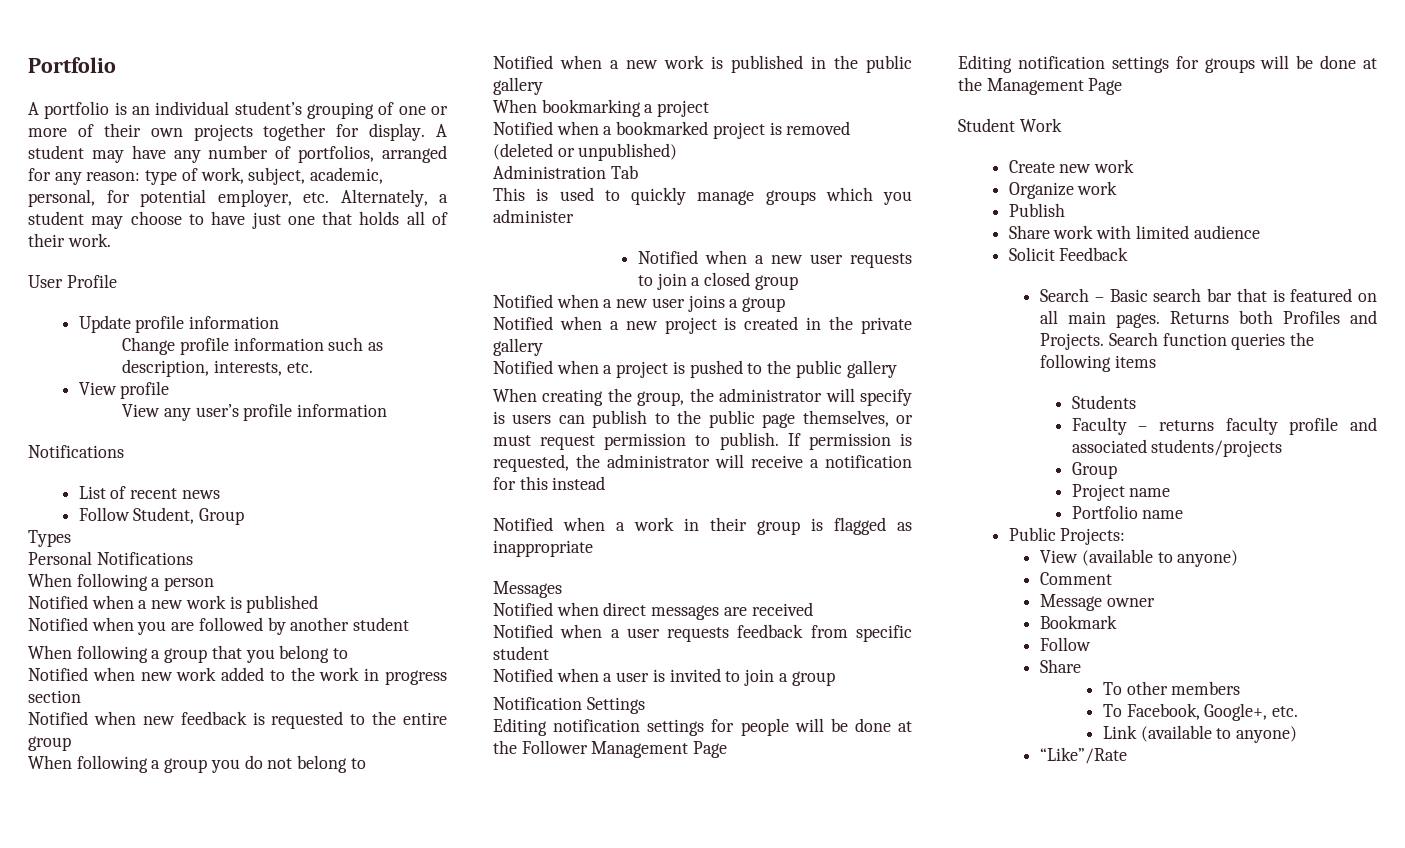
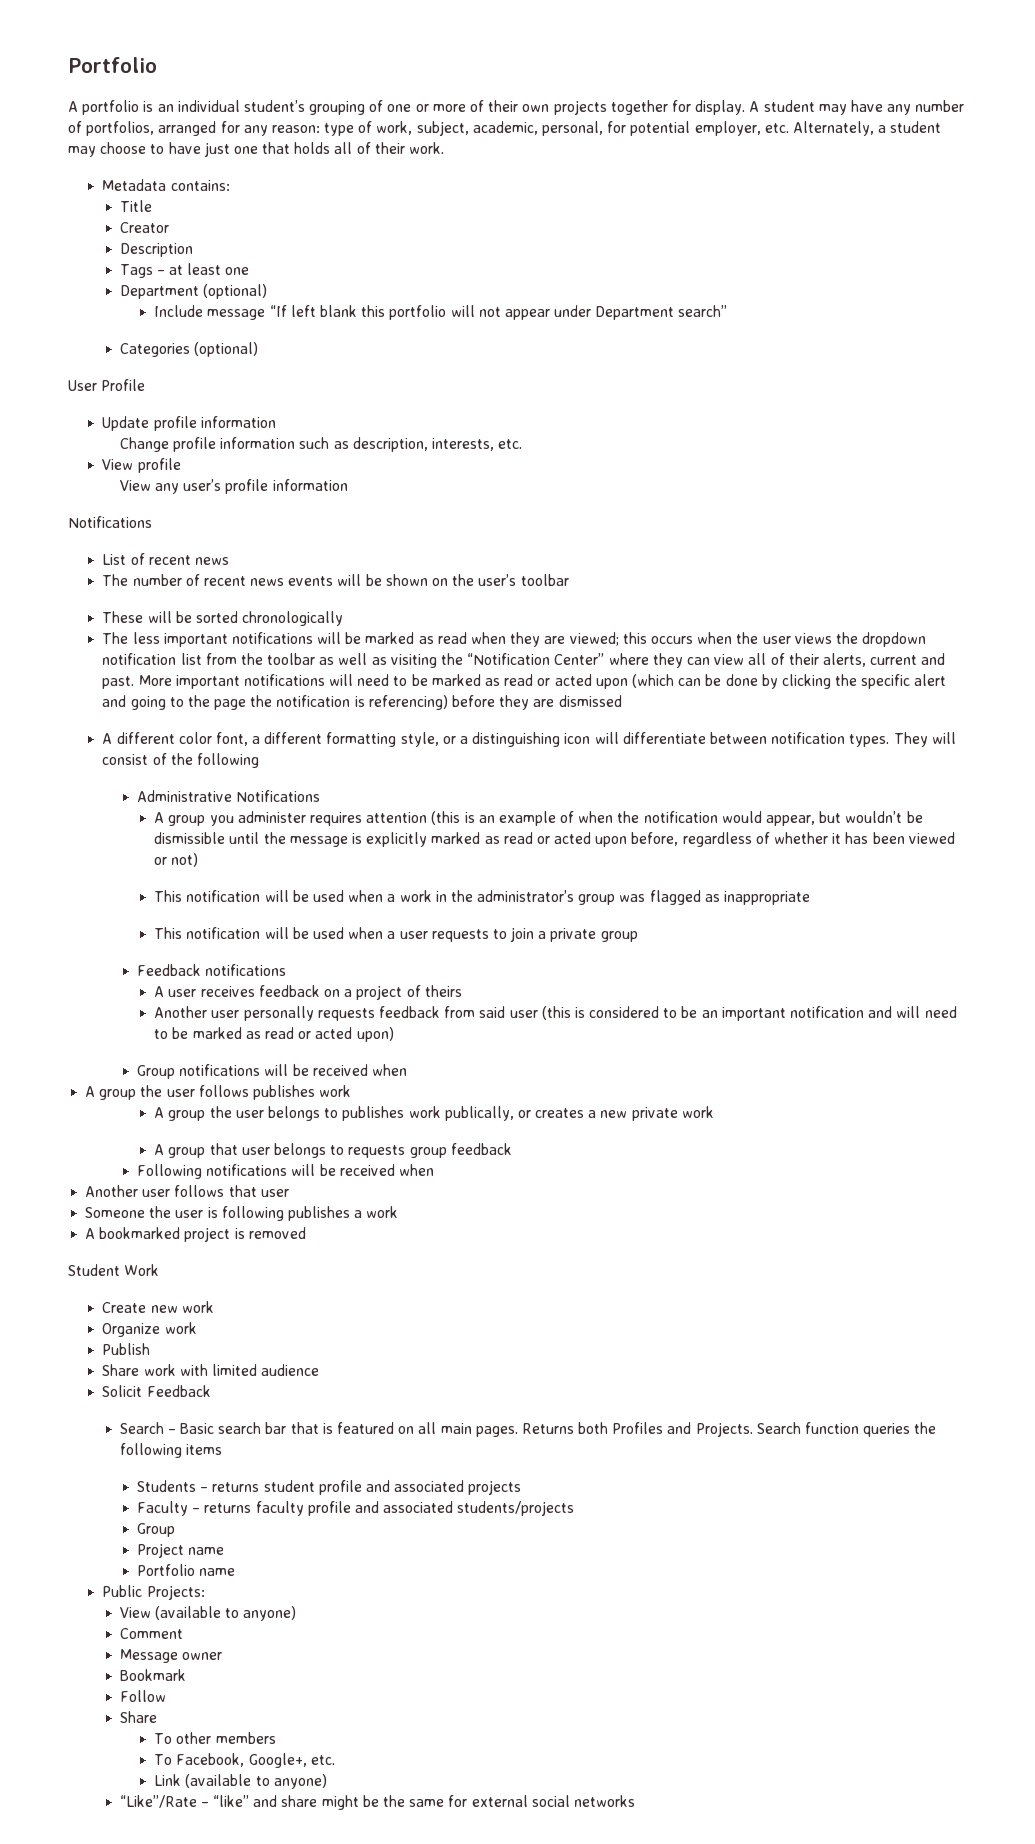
+ Metadata contains:
+ Title
+ Creator
+ Description
+ Tags – at least one
+ Department (optional)
+ Include message “If left blank this portfolio will not appear under Department search”
+ Categories (optional)
- Follow Student, Group
- Types
- Personal Notifications
- When following a person
- Notified when a new work is published
- Notified when you are followed by another student
- When following a group that you belong to
- Notified when new work added to the work in progress section
- Notified when new feedback is requested to the entire group
- When following a group you do not belong to
- Notified when a new work is published in the public gallery
- When bookmarking a project
- Notified when a bookmarked project is removed (deleted or unpublished)
- Administration Tab
- This is used to quickly manage groups which you administer
- Notified when a new user requests to join a closed group
- Notified when a new user joins a group
- Notified when a new project is created in the private gallery
- Notified when a project is pushed to the public gallery
- When creating the group, the administrator will specify is users can publish to the public page themselves, or must request permission to publish. If permission is requested, the administrator will receive a notification for this instead
- Notified when a work in their group is flagged as inappropriate
- Messages
- Notified when direct messages are received
- Notified when a user requests feedback from specific student
- Notified when a user is invited to join a group
- Notification Settings
- Editing notification settings for people will be done at the Follower Management Page
- Editing notification settings for groups will be done at the Management Page
+ The number of recent news events will be shown on the user’s toolbar
+ These will be sorted chronologically
+ The less important notifications will be marked as read when they are viewed; this occurs when the user views the dropdown notification list from the toolbar as well as visiting the “Notification Center” where they can view all of their alerts, current and past. More important notifications will need to be marked as read or acted upon (which can be done by clicking the specific alert and going to the page the notification is referencing) before they are dismissed
+ A different color font, a different formatting style, or a distinguishing icon will differentiate between notification types. They will consist of the following
+ Administrative Notifications
+ A group you administer requires attention (this is an example of when the notification would appear, but wouldn’t be dismissible until the message is explicitly marked as read or acted upon before, regardless of whether it has been viewed or not)
+ This notification will be used when a work in the administrator’s group was flagged as inappropriate
+ This notification will be used when a user requests to join a private group
+ Feedback notifications
+ A user receives feedback on a project of theirs
+ Another user personally requests feedback from said user (this is considered to be an important notification and will need to be marked as read or acted upon)
+ Group notifications will be received when
+ A group the user follows publishes work
+ A group the user belongs to publishes work publically, or creates a new private work
+ A group that user belongs to requests group feedback
+ Following notifications will be received when
+ Another user follows that user
+ Someone the user is following publishes a work
+ A bookmarked project is removed
- Students
+ Students – returns student profile and associated projects
- “Like”/Rate
+ “Like”/Rate – “like” and share might be the same for external social networks

